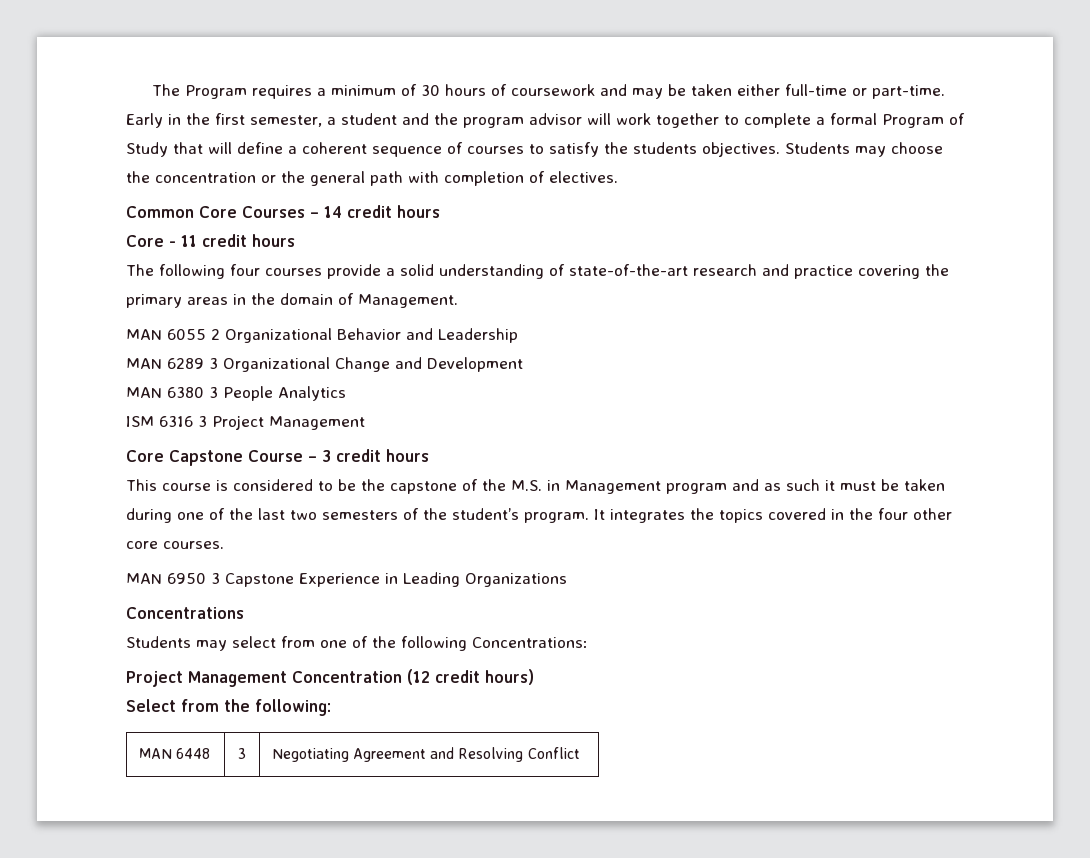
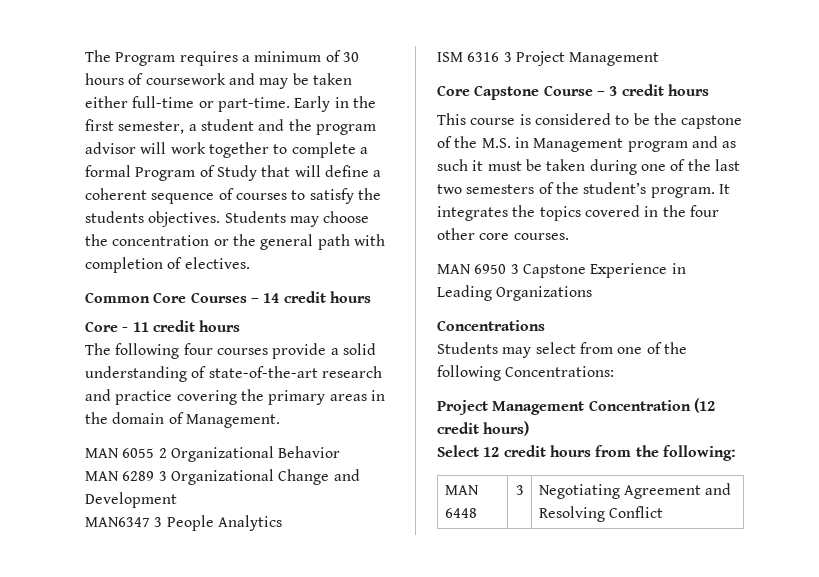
- MAN 6055 2 Organizational Behavior and Leadership
+ MAN 6055 2 Organizational Behavior
- MAN 6380 3 People Analytics
+ MAN6347 3 People Analytics
- Select from the following:
+ Select 12 credit hours from the following:

